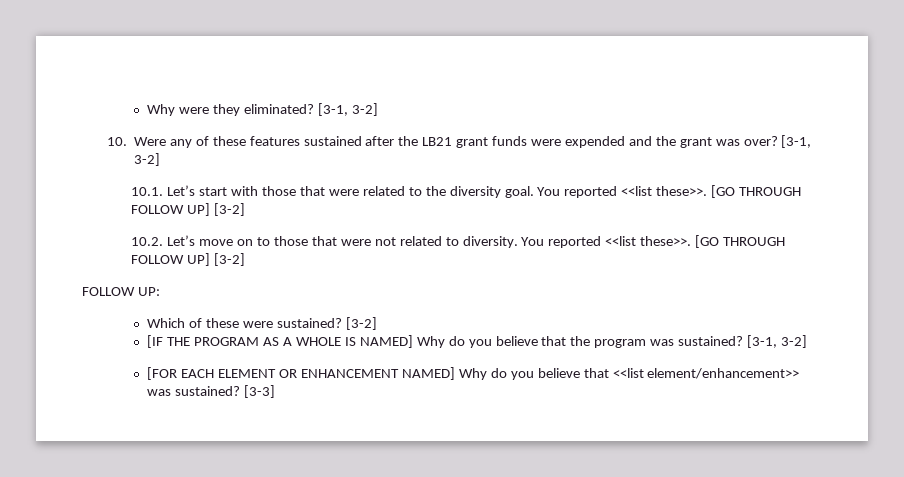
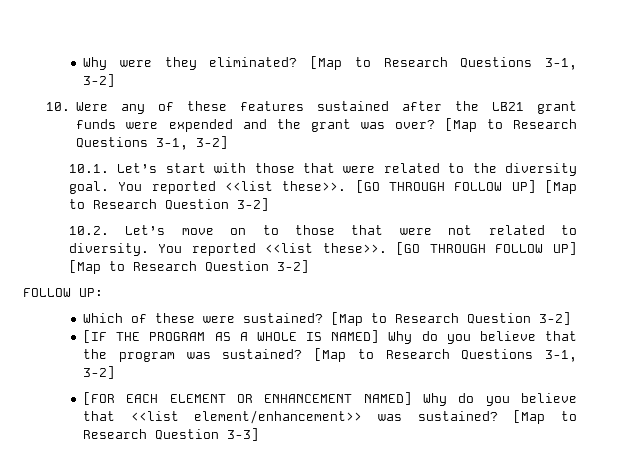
- Why were they eliminated? [3-1, 3-2]
+ Why were they eliminated? [Map to Research Questions 3-1, 3-2]
- 10. Were any of these features sustained after the LB21 grant funds were expended and the grant was over? [3-1, 3-2]
+ 10. Were any of these features sustained after the LB21 grant funds were expended and the grant was over? [Map to Research Questions 3-1, 3-2]
- 10.1. Let’s start with those that were related to the diversity goal. You reported <<list these>>. [GO THROUGH FOLLOW UP] [3-2]
+ 10.1. Let’s start with those that were related to the diversity goal. You reported <<list these>>. [GO THROUGH FOLLOW UP] [Map to Research Question 3-2]
- 10.2. Let’s move on to those that were not related to diversity. You reported <<list these>>. [GO THROUGH FOLLOW UP] [3-2]
+ 10.2. Let’s move on to those that were not related to diversity. You reported <<list these>>. [GO THROUGH FOLLOW UP] [Map to Research Question 3-2]
- Which of these were sustained? [3-2]
+ Which of these were sustained? [Map to Research Question 3-2]
- [IF THE PROGRAM AS A WHOLE IS NAMED] Why do you believe that the program was sustained? [3-1, 3-2]
+ [IF THE PROGRAM AS A WHOLE IS NAMED] Why do you believe that the program was sustained? [Map to Research Questions 3-1, 3-2]
- [3-3]
+ [Map to Research Question 3-3]

